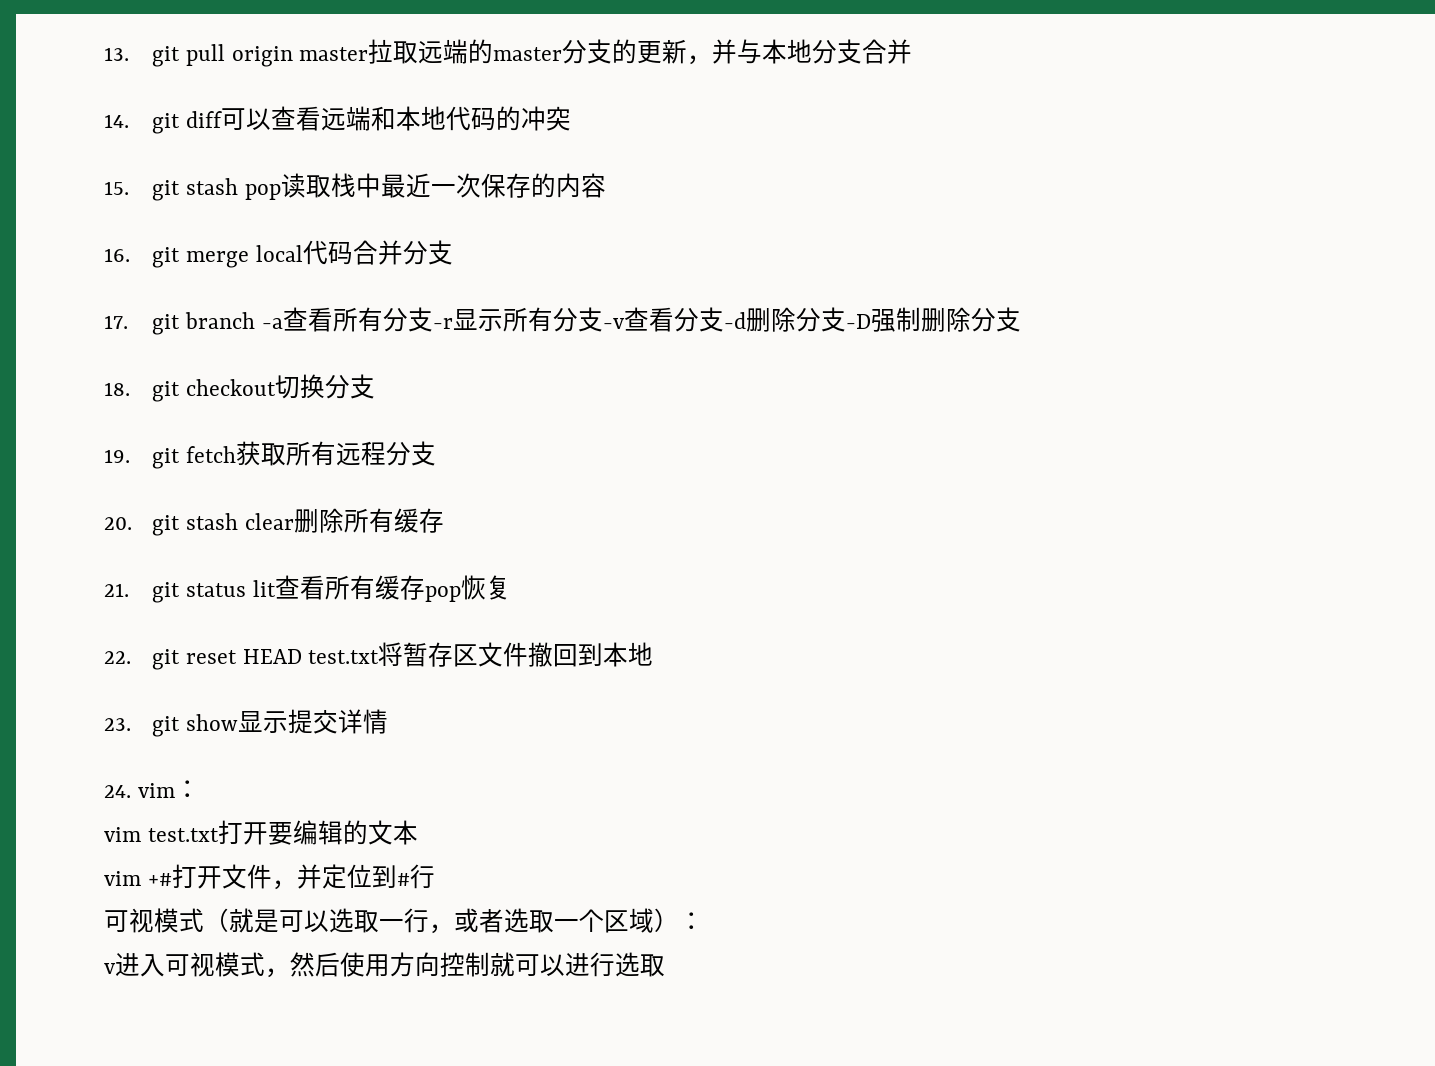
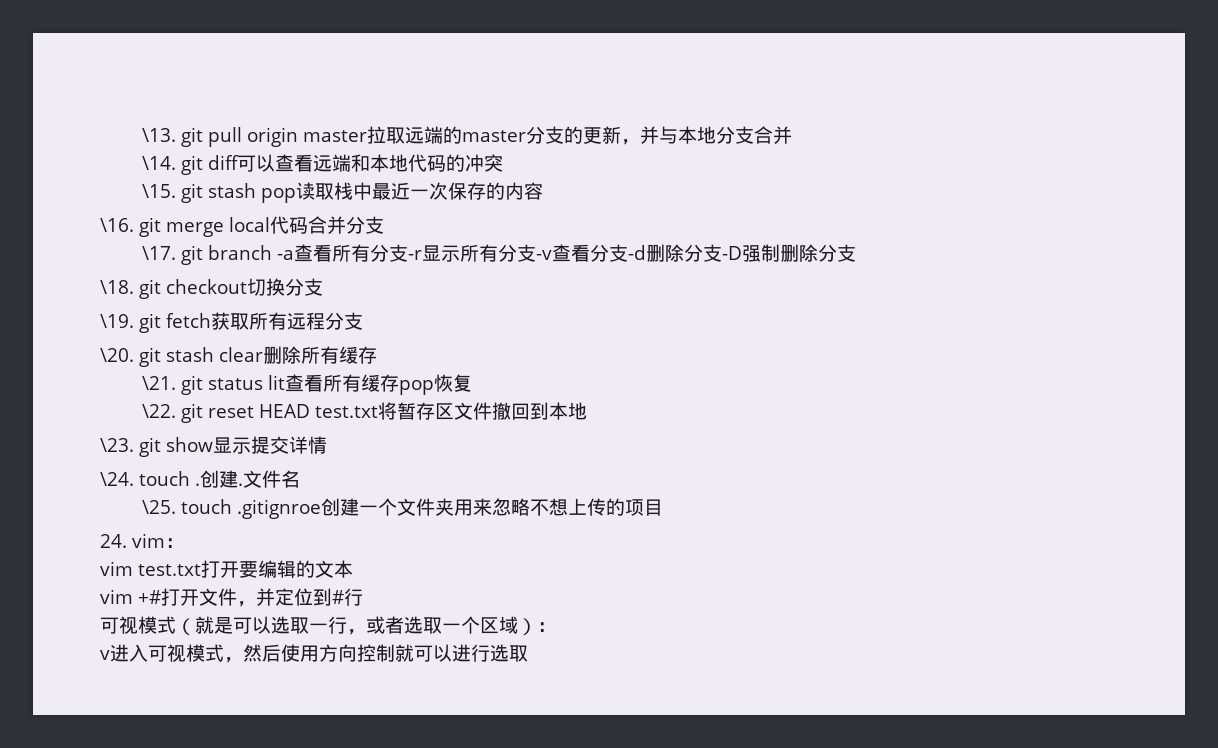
- 13. git pull origin master拉取远端的master分支的更新，并与本地分支合并
+ \13. git pull origin master拉取远端的master分支的更新，并与本地分支合并
- 14. git diff可以查看远端和本地代码的冲突
+ \14. git diff可以查看远端和本地代码的冲突
- 15. git stash pop读取栈中最近一次保存的内容
+ \15. git stash pop读取栈中最近一次保存的内容
- 16. git merge local代码合并分支
+ \16. git merge local代码合并分支
- 17. git branch -a查看所有分支-r显示所有分支-v查看分支-d删除分支-D强制删除分支
+ \17. git branch -a查看所有分支-r显示所有分支-v查看分支-d删除分支-D强制删除分支
- 18. git checkout切换分支
+ \18. git checkout切换分支
- 19. git fetch获取所有远程分支
+ \19. git fetch获取所有远程分支
- 20. git stash clear删除所有缓存
+ \20. git stash clear删除所有缓存
- 21. git status lit查看所有缓存pop恢复
+ \21. git status lit查看所有缓存pop恢复
- 22. git reset HEAD test.txt将暂存区文件撤回到本地
+ \22. git reset HEAD test.txt将暂存区文件撤回到本地
- 23. git show显示提交详情
+ \23. git show显示提交详情
+ \24. touch .创建.文件名
+ \25. touch .gitignroe创建一个文件夹用来忽略不想上传的项目

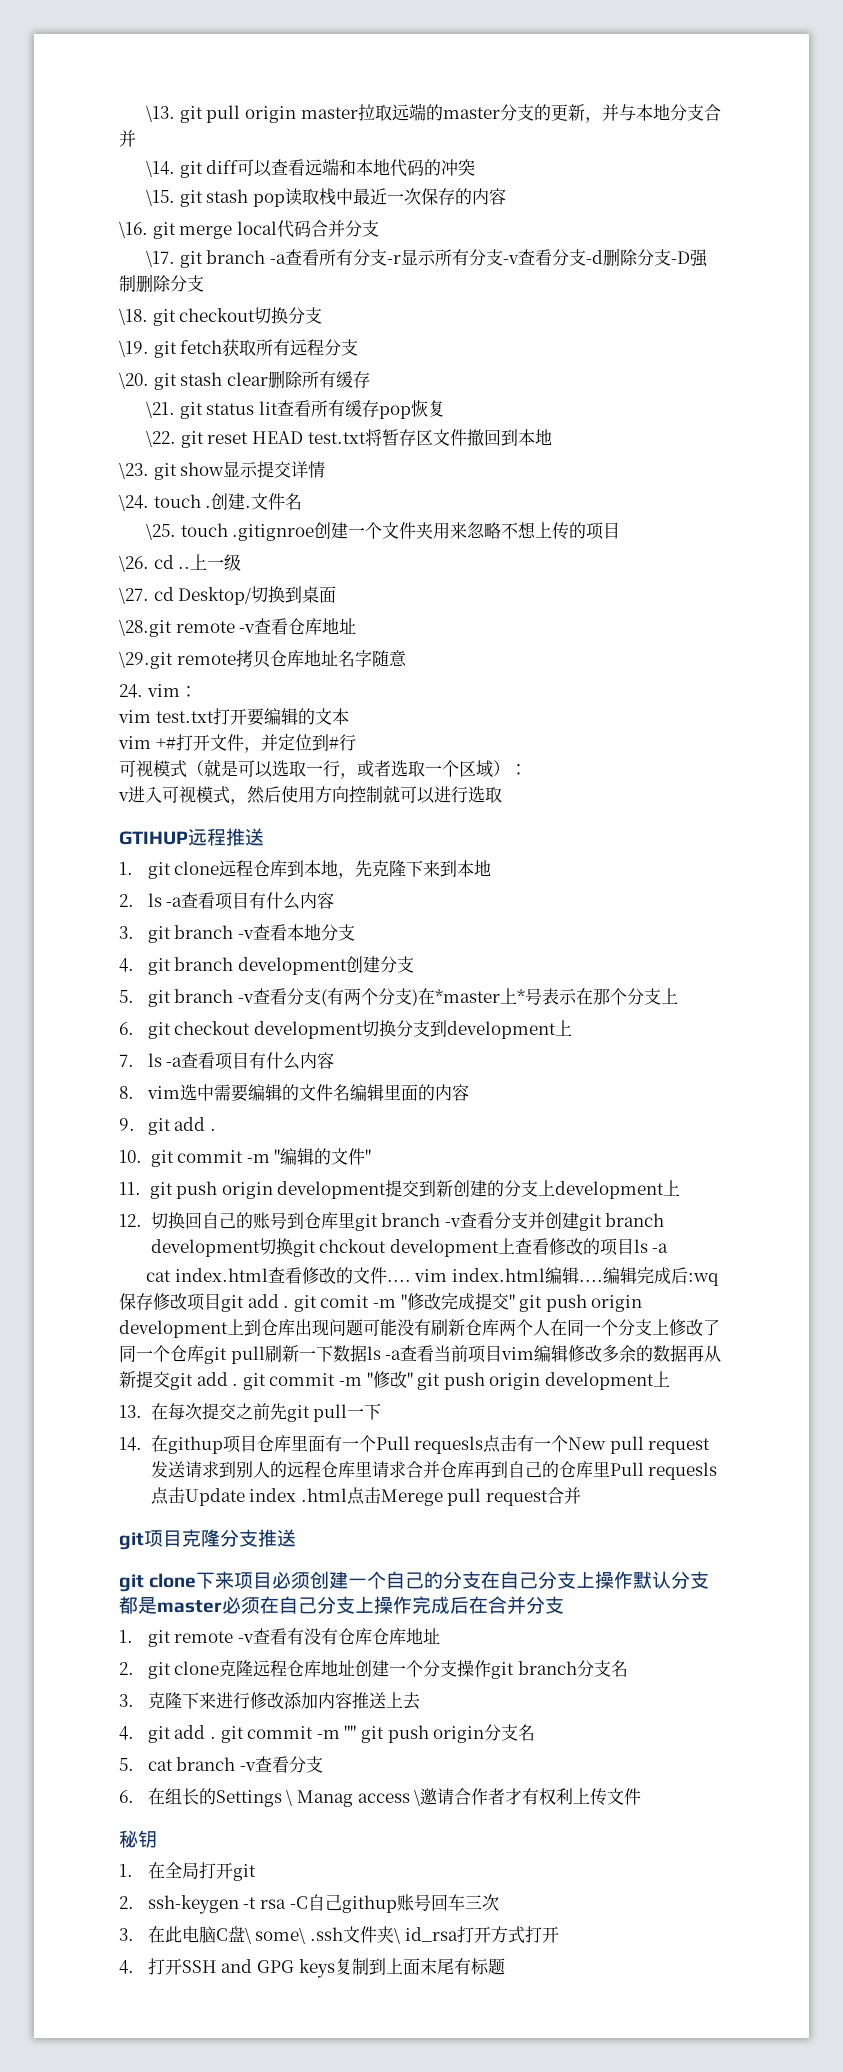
+ \26. cd ..上一级
+ \27. cd Desktop/切换到桌面
+ \28.git remote -v查看仓库地址
+ \29.git remote拷贝仓库地址名字随意
+ GTIHUP远程推送
+ 1. git clone远程仓库到本地，先克隆下来到本地
+ 2. ls -a查看项目有什么内容
+ 3. git branch -v查看本地分支
+ 4. git branch development创建分支
+ 5. git branch -v查看分支(有两个分支)在*master上*号表示在那个分支上
+ 6. git checkout development切换分支到development上
+ 7. ls -a查看项目有什么内容
+ 8. vim选中需要编辑的文件名编辑里面的内容
+ 9. git add .
+ 10. git commit -m "编辑的文件"
+ 11. git push origin development提交到新创建的分支上development上
+ 12.切换回自己的账号到仓库里git branch -v查看分支并创建git branch development切换git chckout development上查看修改的项目ls -a
+ cat index.html查看修改的文件.... vim index.html编辑....编辑完成后:wq保存修改项目git add . git comit -m "修改完成提交" git push origin development上到仓库出现问题可能没有刷新仓库两个人在同一个分支上修改了同一个仓库git pull刷新一下数据ls -a查看当前项目vim编辑修改多余的数据再从新提交git add . git commit -m "修改" git push origin development上
+ 13.在每次提交之前先git pull一下
+ 14.在githup项目仓库里面有一个Pull requesls点击有一个New pull request发送请求到别人的远程仓库里请求合并仓库再到自己的仓库里Pull requesls点击Update index .html点击Merege pull request合并
+ git项目克隆分支推送
+ git clone下来项目必须创建一个自己的分支在自己分支上操作默认分支都是master必须在自己分支上操作完成后在合并分支
+ 1. git remote -v查看有没有仓库仓库地址
+ 2. git clone克隆远程仓库地址创建一个分支操作git branch分支名
+ 3.克隆下来进行修改添加内容推送上去
+ 4. git add . git commit -m "" git push origin分支名
+ 5. cat branch -v查看分支
+ 6.在组长的Settings \ Manag access \邀请合作者才有权利上传文件
+ 秘钥
+ 1.在全局打开git
+ 2. ssh-keygen -t rsa -C自己githup账号回车三次
+ 3.在此电脑C盘\ some\ .ssh文件夹\ id_rsa打开方式打开
+ 4.打开SSH and GPG keys复制到上面末尾有标题

